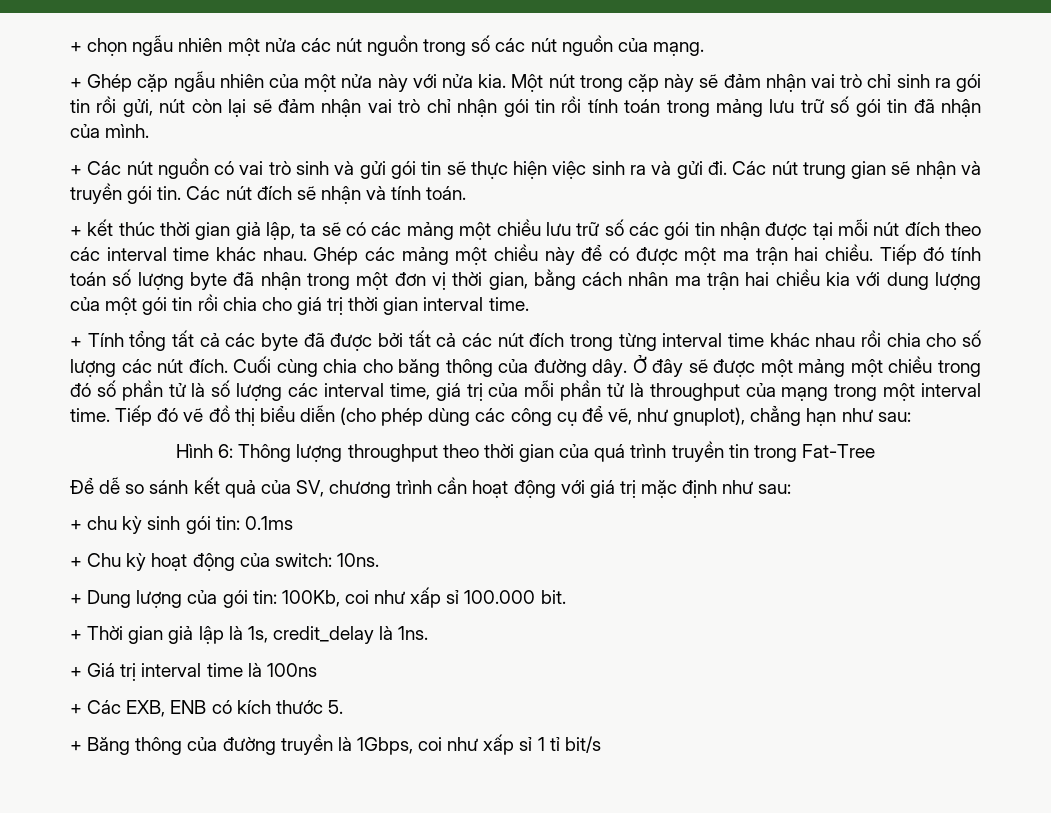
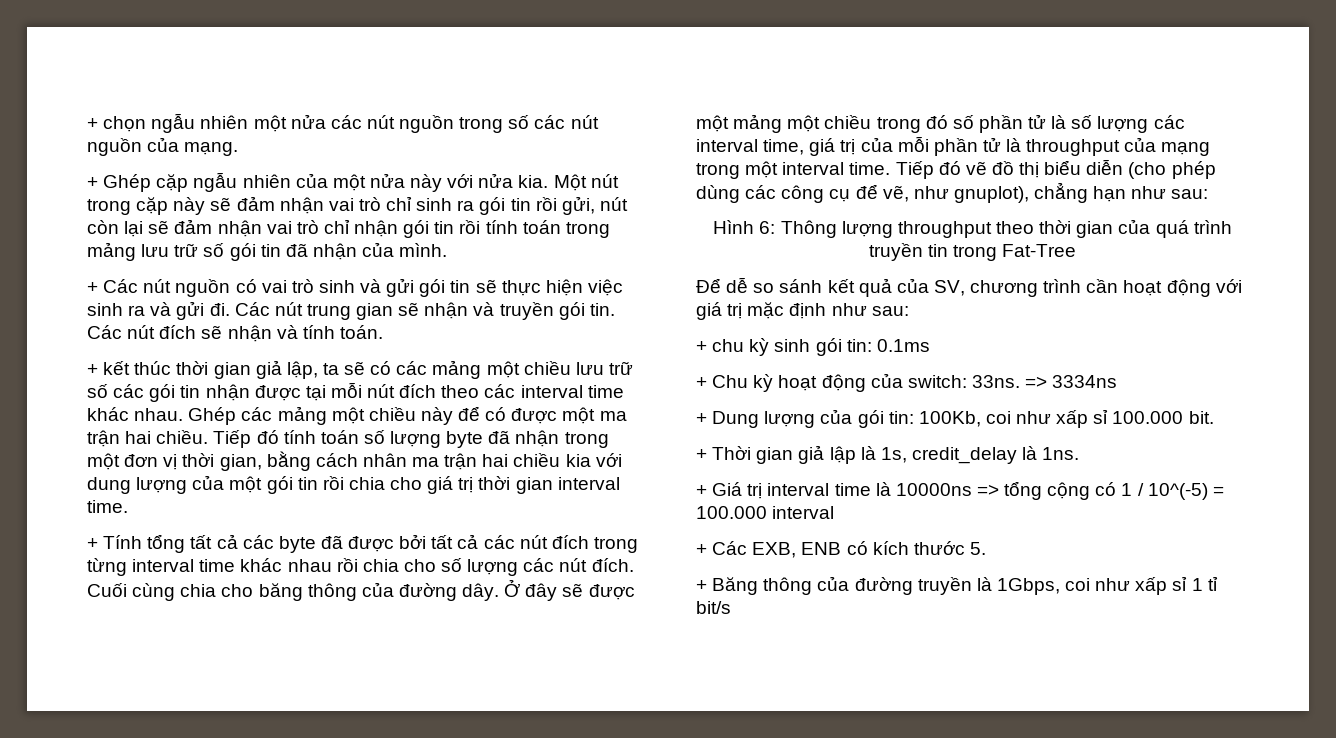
- + Chu kỳ hoạt động của switch: 10ns.
+ + Chu kỳ hoạt động của switch: 33ns. => 3334ns
- + Giá trị interval time là 100ns
+ + Giá trị interval time là 10000ns => tổng cộng có 1 / 10^(-5) = 100.000 interval

